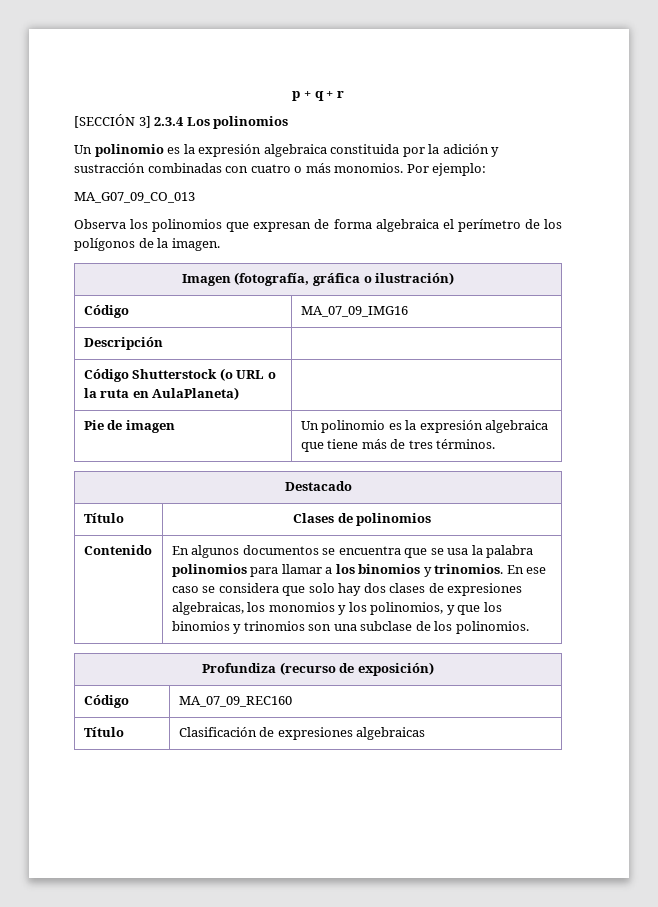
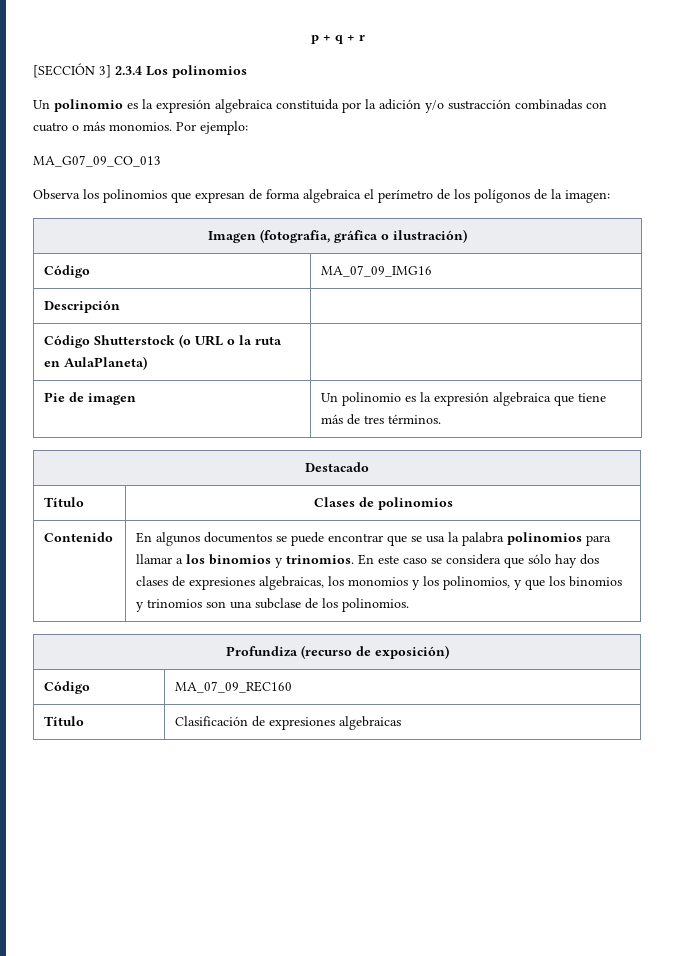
- Un polinomio es la expresión algebraica constituida por la adición y sustracción combinadas con cuatro o más monomios.
+ Un polinomio es la expresión algebraica constituida por la adición y/o sustracción combinadas con cuatro o más monomios.
- Observa los polinomios que expresan de forma algebraica el perímetro de los polígonos de la imagen.
+ Observa los polinomios que expresan de forma algebraica el perímetro de los polígonos de la imagen:
- En algunos documentos se encuentra que se usa la palabra polinomios para llamar a los binomios y trinomios.
+ En algunos documentos se puede encontrar que se usa la palabra polinomios para llamar a los binomios y trinomios.
- En ese caso se considera que solo hay dos clases de expresiones algebraicas, los monomios y los polinomios, y que los binomios y trinomios son una subclase de los polinomios.
+ En este caso se considera que sólo hay dos clases de expresiones algebraicas, los monomios y los polinomios, y que los binomios y trinomios son una subclase de los polinomios.

